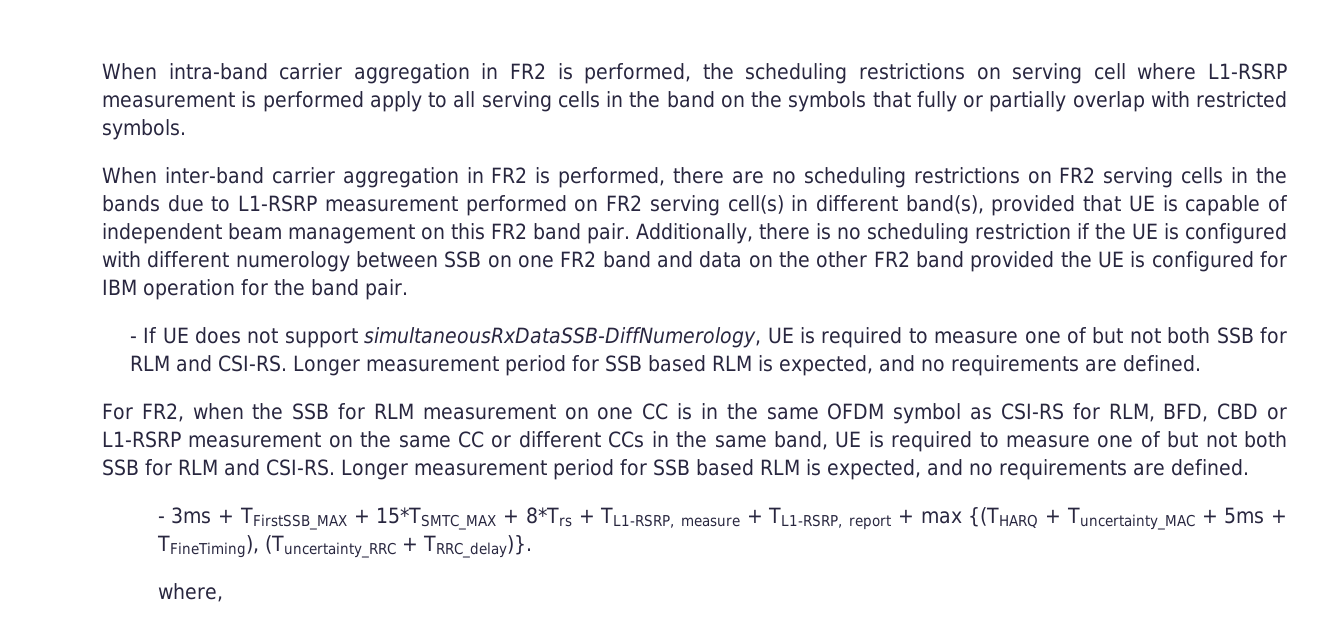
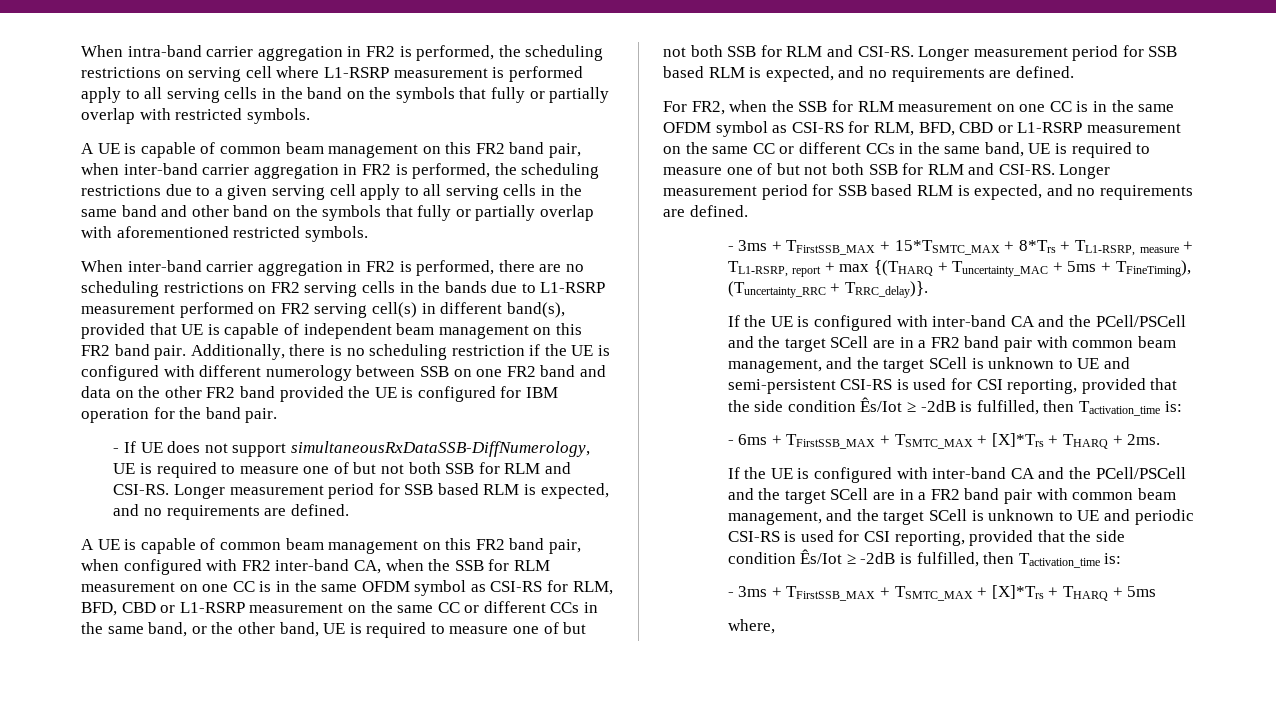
+ A UE is capable of common beam management on this FR2 band pair, when inter-band carrier aggregation in FR2 is performed, the scheduling restrictions due to a given serving cell apply to all serving cells in the same band and other band on the symbols that fully or partially overlap with aforementioned restricted symbols.
+ A UE is capable of common beam management on this FR2 band pair, when configured with FR2 inter-band CA, when the SSB for RLM measurement on one CC is in the same OFDM symbol as CSI-RS for RLM, BFD, CBD or L1-RSRP measurement on the same CC or different CCs in the same band, or the other band, UE is required to measure one of but not both SSB for RLM and CSI-RS. Longer measurement period for SSB based RLM is expected, and no requirements are defined.
+ If the UE is configured with inter-band CA and the PCell/PSCell and the target SCell are in a FR2 band pair with common beam management, and the target SCell is unknown to UE and semi-persistent CSI-RS is used for CSI reporting, provided that the side condition Ês/Iot ≥ -2dB is fulfilled, then Tactivation_time is:
+ - 6ms + TFirstSSB_MAX + TSMTC_MAX + [X]*Trs + THARQ + 2ms.
+ If the UE is configured with inter-band CA and the PCell/PSCell and the target SCell are in a FR2 band pair with common beam management, and the target SCell is unknown to UE and periodic CSI-RS is used for CSI reporting, provided that the side condition Ês/Iot ≥ -2dB is fulfilled, then Tactivation_time is:
+ - 3ms + TFirstSSB_MAX + TSMTC_MAX + [X]*Trs + THARQ + 5ms

